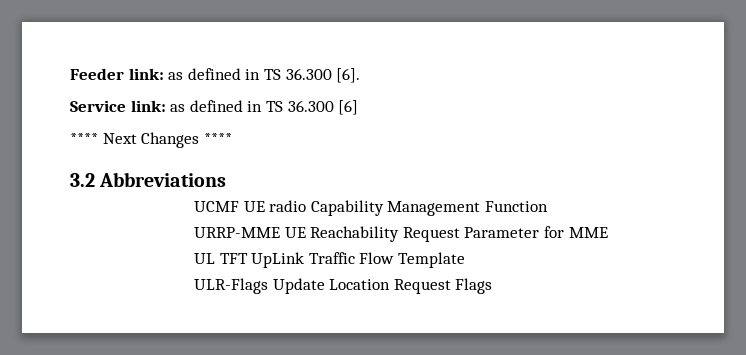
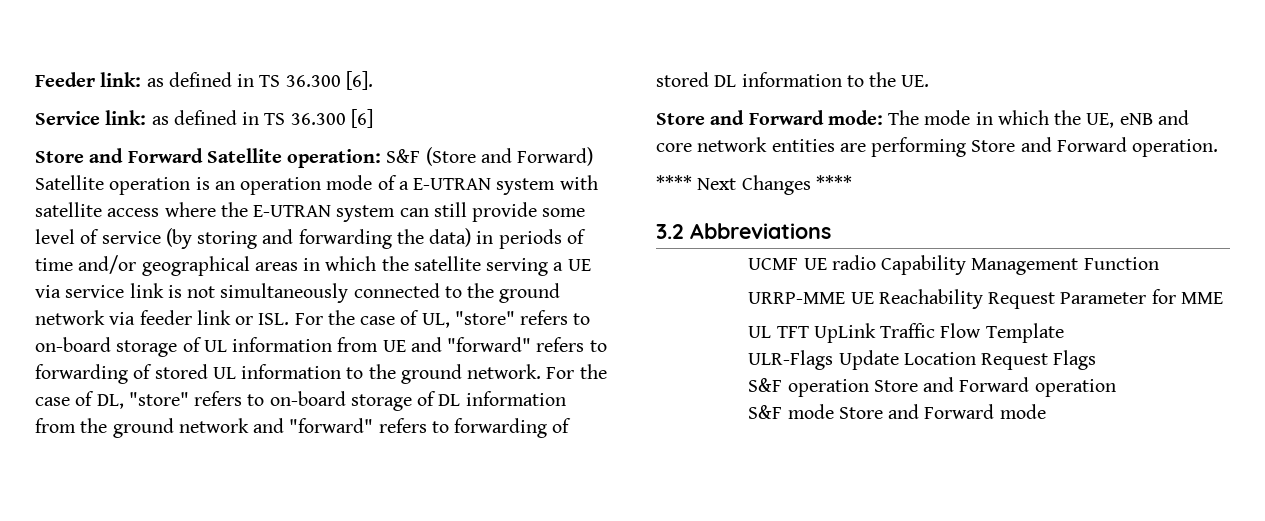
+ Store and Forward Satellite operation: S&F (Store and Forward) Satellite operation is an operation mode of a E-UTRAN system with satellite access where the E-UTRAN system can still provide some level of service (by storing and forwarding the data) in periods of time and/or geographical areas in which the satellite serving a UE via service link is not simultaneously connected to the ground network via feeder link or ISL. For the case of UL, "store" refers to on-board storage of UL information from UE and "forward" refers to forwarding of stored UL information to the ground network. For the case of DL, "store" refers to on-board storage of DL information from the ground network and "forward" refers to forwarding of stored DL information to the UE.
+ Store and Forward mode: The mode in which the UE, eNB and core network entities are performing Store and Forward operation.
+ S&F operation Store and Forward operation
+ S&F mode Store and Forward mode

